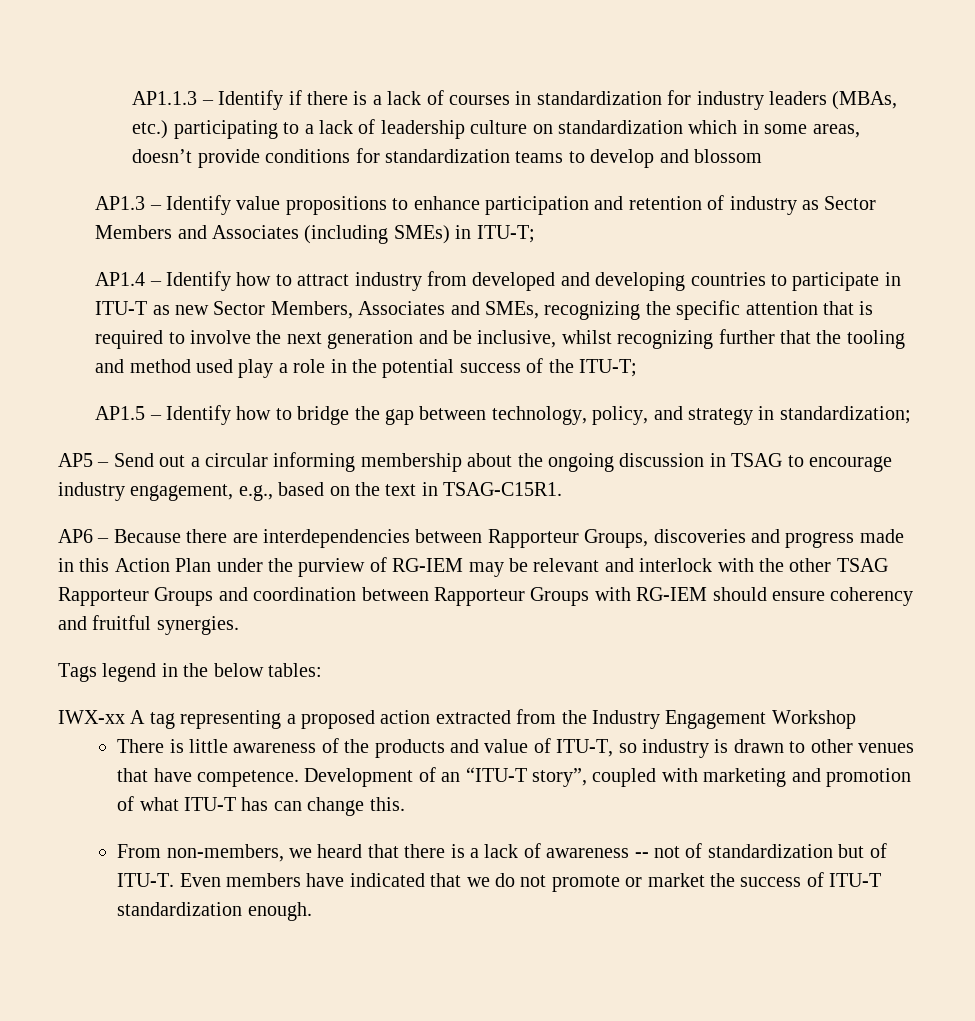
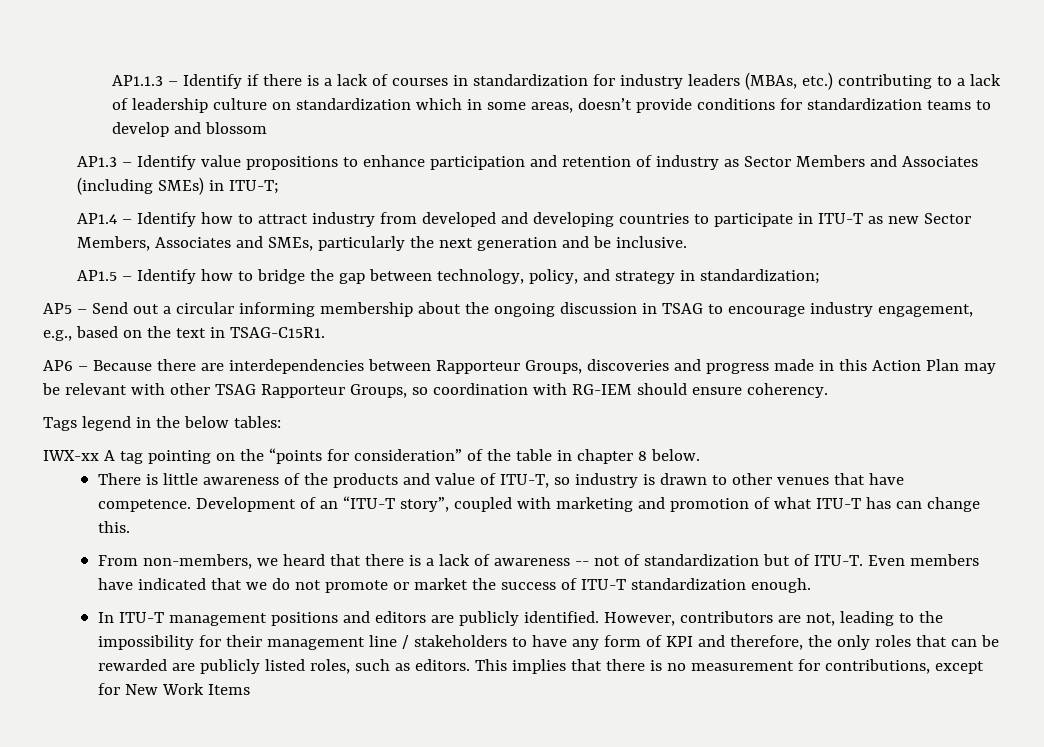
- AP1.1.3 – Identify if there is a lack of courses in standardization for industry leaders (MBAs, etc.) participating to a lack of leadership culture on standardization which in some areas, doesn’t provide conditions for standardization teams to develop and blossom
+ AP1.1.3 – Identify if there is a lack of courses in standardization for industry leaders (MBAs, etc.) contributing to a lack of leadership culture on standardization which in some areas, doesn’t provide conditions for standardization teams to develop and blossom
- AP1.4 – Identify how to attract industry from developed and developing countries to participate in ITU-T as new Sector Members, Associates and SMEs, recognizing the specific attention that is required to involve the next generation and be inclusive, whilst recognizing further that the tooling and method used play a role in the potential success of the ITU-T;
+ AP1.4 – Identify how to attract industry from developed and developing countries to participate in ITU-T as new Sector Members, Associates and SMEs, particularly the next generation and be inclusive.
- AP6 – Because there are interdependencies between Rapporteur Groups, discoveries and progress made in this Action Plan under the purview of RG-IEM may be relevant and interlock with the other TSAG Rapporteur Groups and coordination between Rapporteur Groups with RG-IEM should ensure coherency and fruitful synergies.
+ AP6 – Because there are interdependencies between Rapporteur Groups, discoveries and progress made in this Action Plan may be relevant with other TSAG Rapporteur Groups, so coordination with RG-IEM should ensure coherency.
- IWX-xx A tag representing a proposed action extracted from the Industry Engagement Workshop
+ IWX-xx A tag pointing on the “points for consideration” of the table in chapter 8 below.
+ In ITU-T management positions and editors are publicly identified. However, contributors are not, leading to the impossibility for their management line / stakeholders to have any form of KPI and therefore, the only roles that can be rewarded are publicly listed roles, such as editors. This implies that there is no measurement for contributions, except for New Work Items

